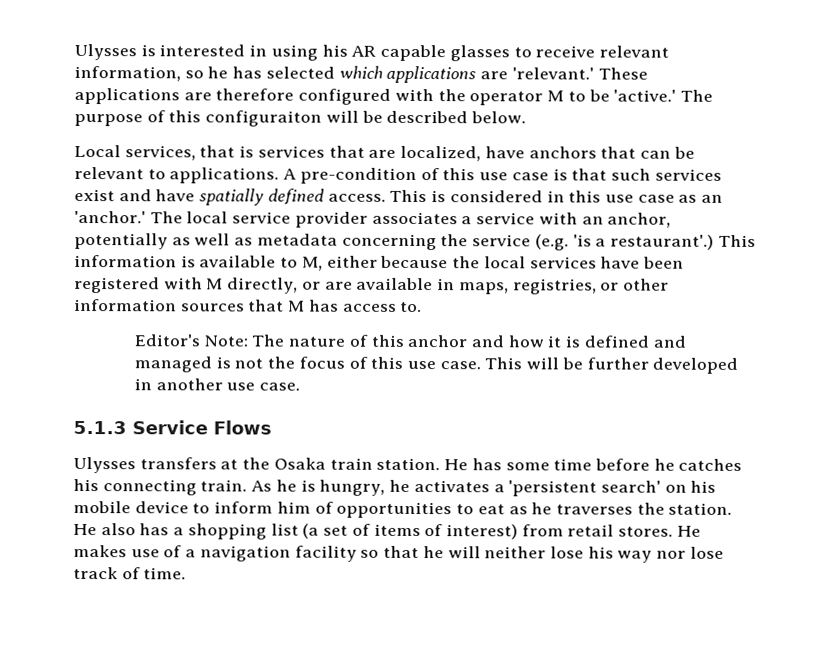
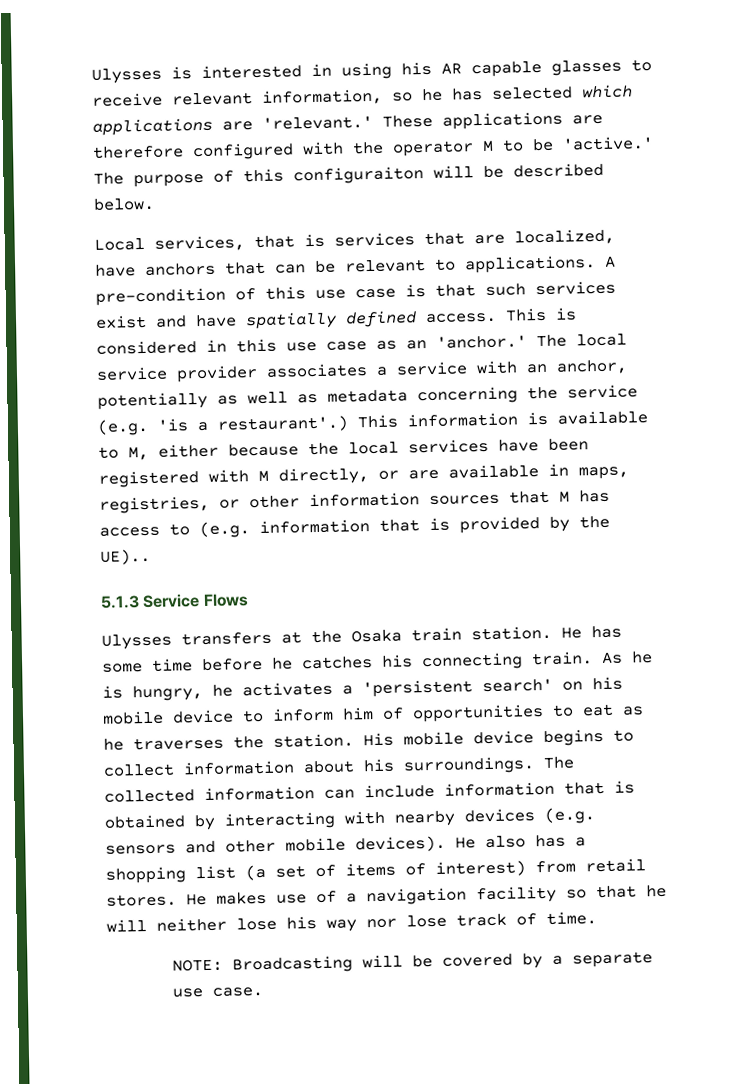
- This information is available to M, either because the local services have been registered with M directly, or are available in maps, registries, or other information sources that M has access to.
- Editor's Note: The nature of this anchor and how it is defined and managed is not the focus of this use case. This will be further developed in another use case.
+ This information is available to M, either because the local services have been registered with M directly, or are available in maps, registries, or other information sources that M has access to (e.g. information that is provided by the UE)..
+ His mobile device begins to collect information about his surroundings. The collected information can include information that is obtained by interacting with nearby devices (e.g. sensors and other mobile devices).
+ NOTE: Broadcasting will be covered by a separate use case.

